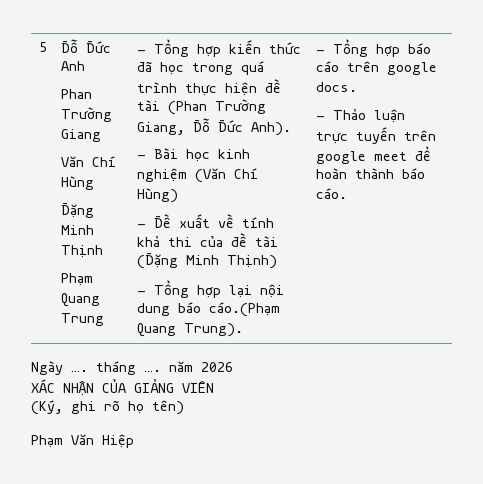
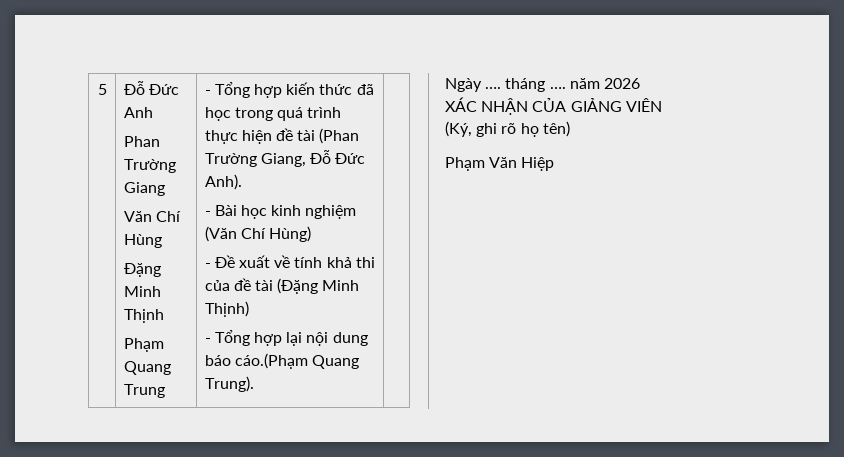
- - Tổng hợp báo cáo trên google docs.
- - Thảo luận trực tuyến trên google meet để hoàn thành báo cáo.

